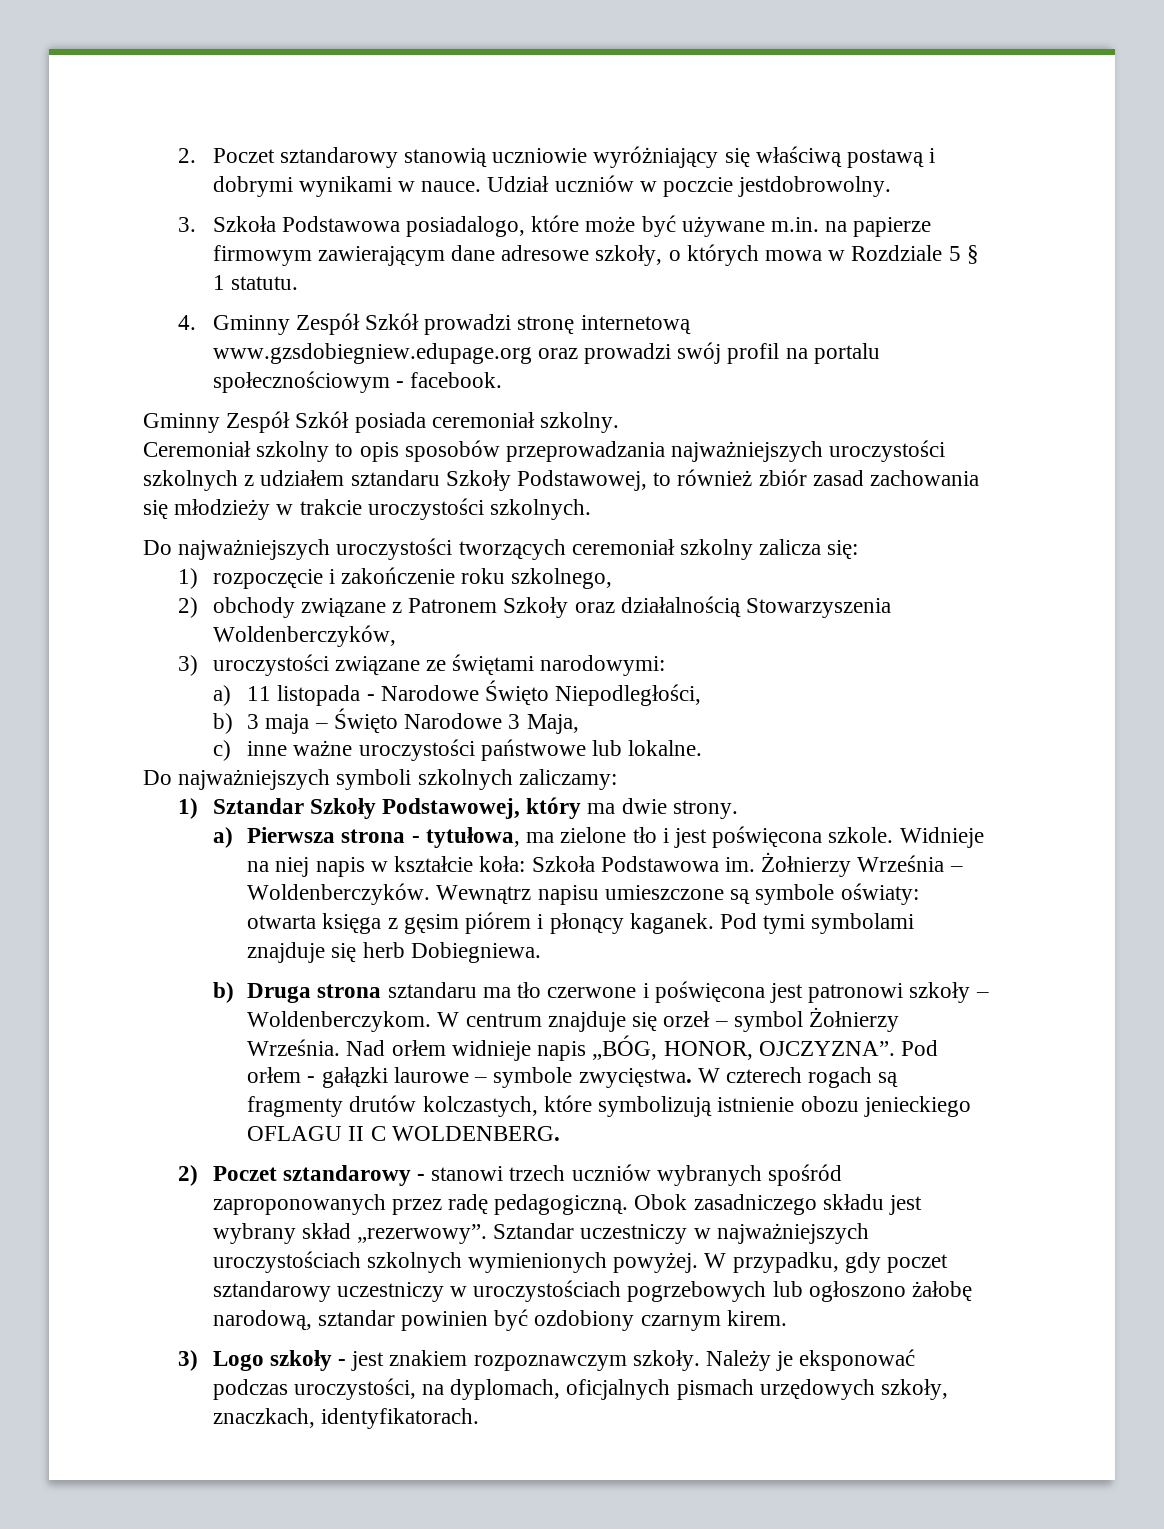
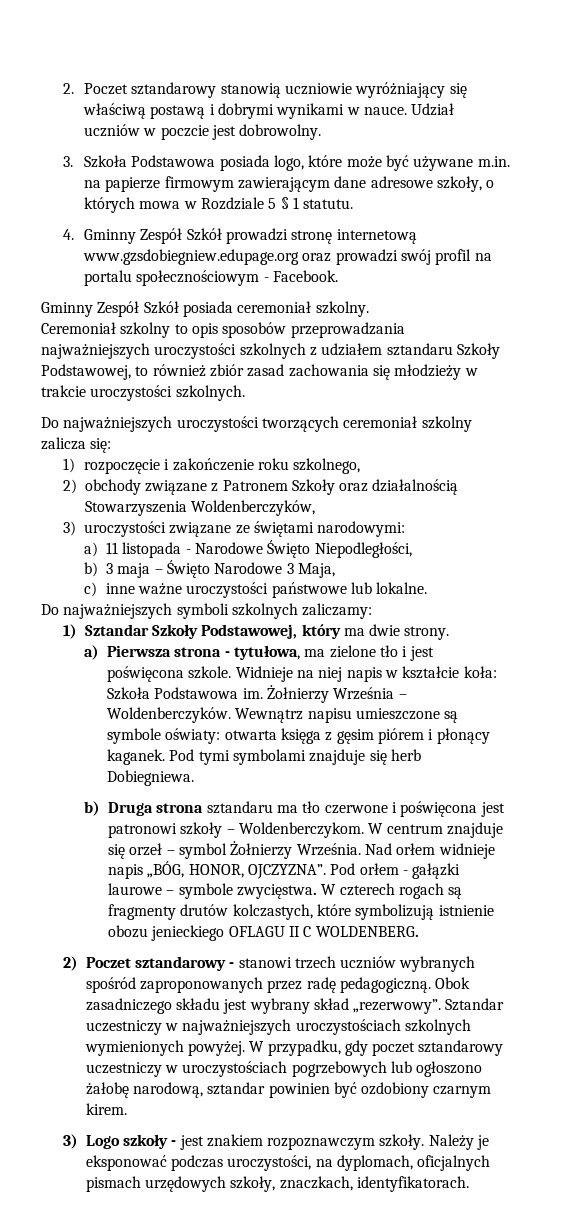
- Udział uczniów w poczcie jestdobrowolny.
+ Udział uczniów w poczcie jest dobrowolny.
- 3. Szkoła Podstawowa posiadalogo, które może być używane m.in. na papierze firmowym zawierającym dane adresowe szkoły, o których mowa w Rozdziale 5 § 1 statutu.
+ 3. Szkoła Podstawowa posiada logo, które może być używane m.in. na papierze firmowym zawierającym dane adresowe szkoły, o których mowa w Rozdziale 5 § 1 statutu.
- 4. Gminny Zespół Szkół prowadzi stronę internetową www.gzsdobiegniew.edupage.org oraz prowadzi swój profil na portalu społecznościowym - facebook.
+ 4. Gminny Zespół Szkół prowadzi stronę internetową www.gzsdobiegniew.edupage.org oraz prowadzi swój profil na portalu społecznościowym - Facebook.

